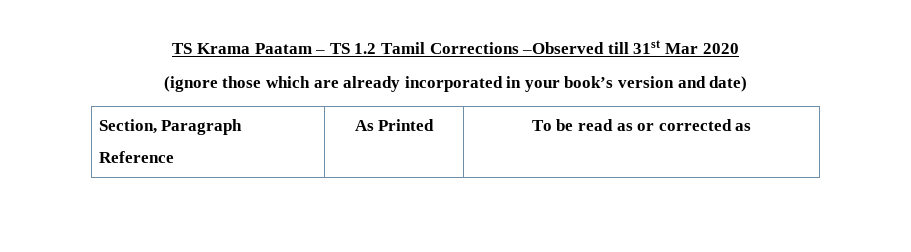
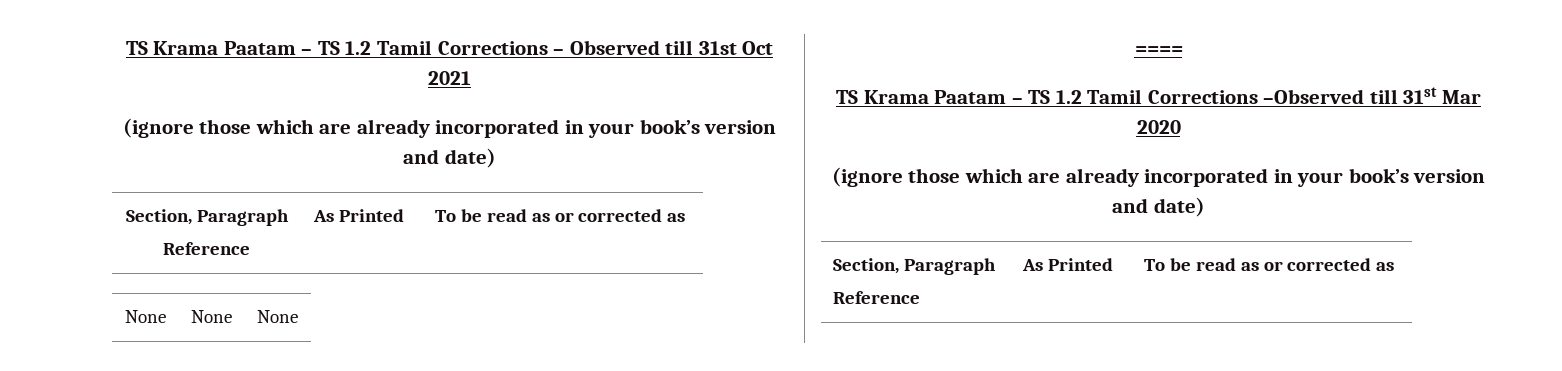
+ TS Krama Paatam – TS 1.2 Tamil Corrections – Observed till 31st Oct 2021
+ (ignore those which are already incorporated in your book’s version and date)
+ Section, Paragraph
+ Reference | As Printed | To be read as or corrected as
+ None | None | None
+ ====

